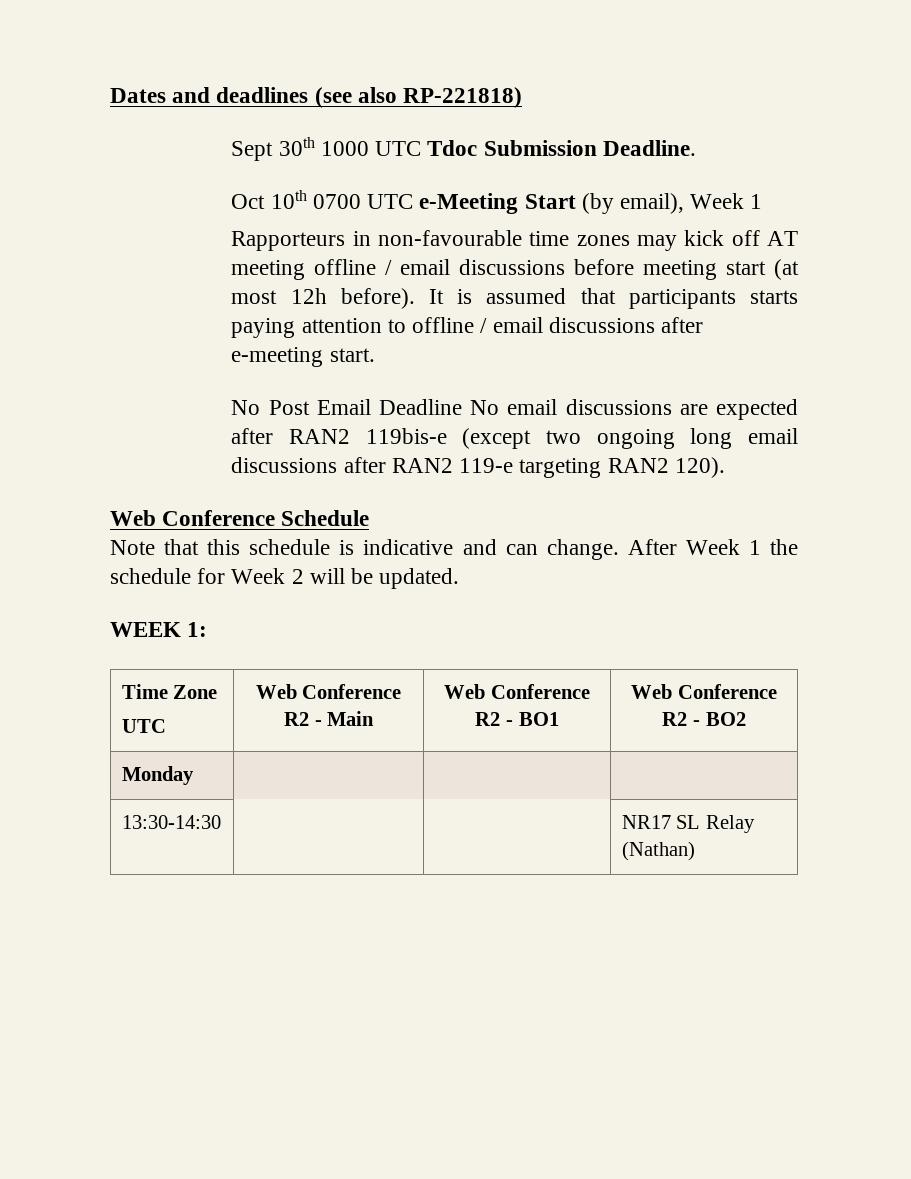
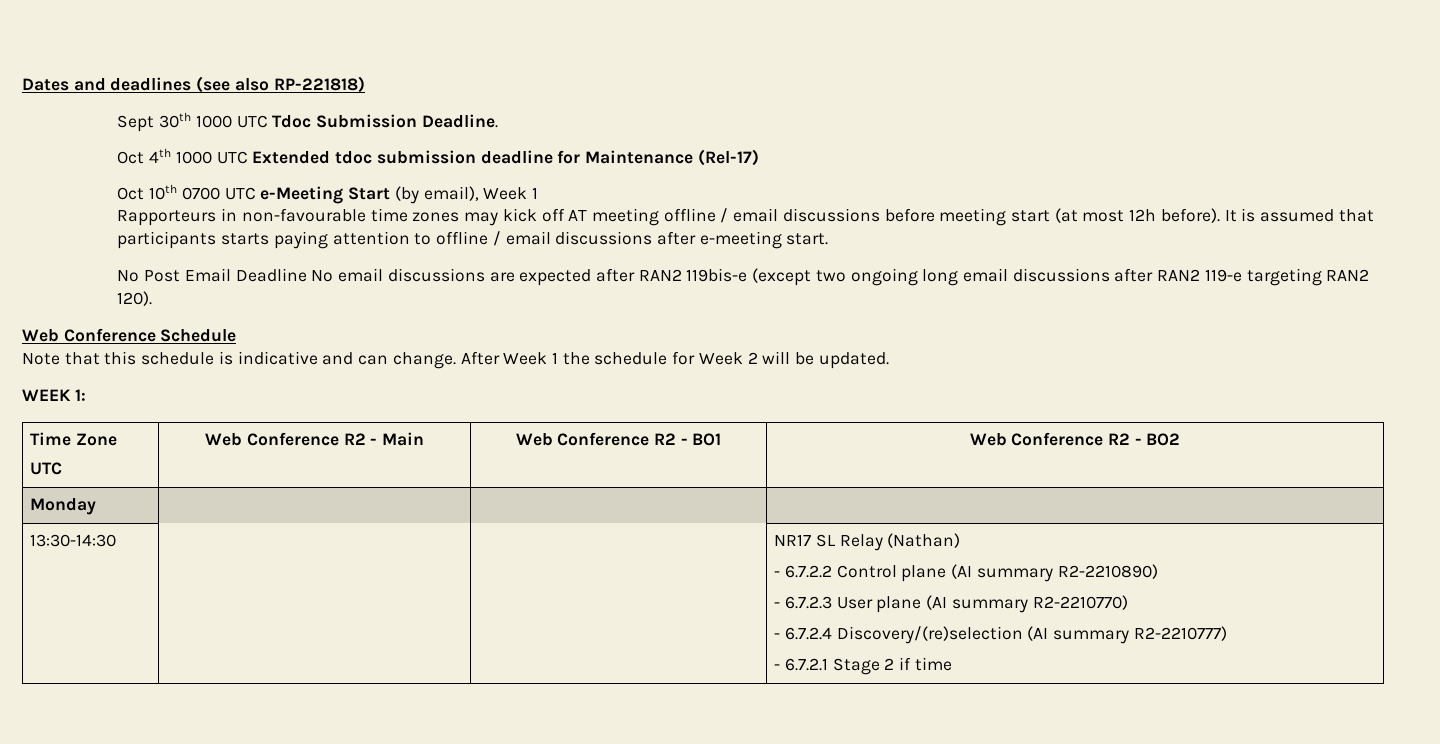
+ Oct 4th 1000 UTC Extended tdoc submission deadline for Maintenance (Rel-17)
  13:30-14:30 | | | NR17 SL Relay (Nathan)
+ - 6.7.2.2 Control plane (AI summary R2-2210890)
+ - 6.7.2.3 User plane (AI summary R2-2210770)
+ - 6.7.2.4 Discovery/(re)selection (AI summary R2-2210777)
+ - 6.7.2.1 Stage 2 if time

